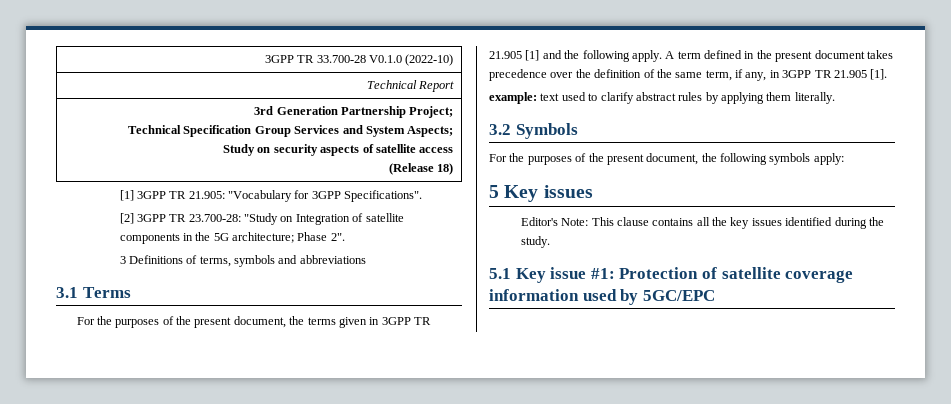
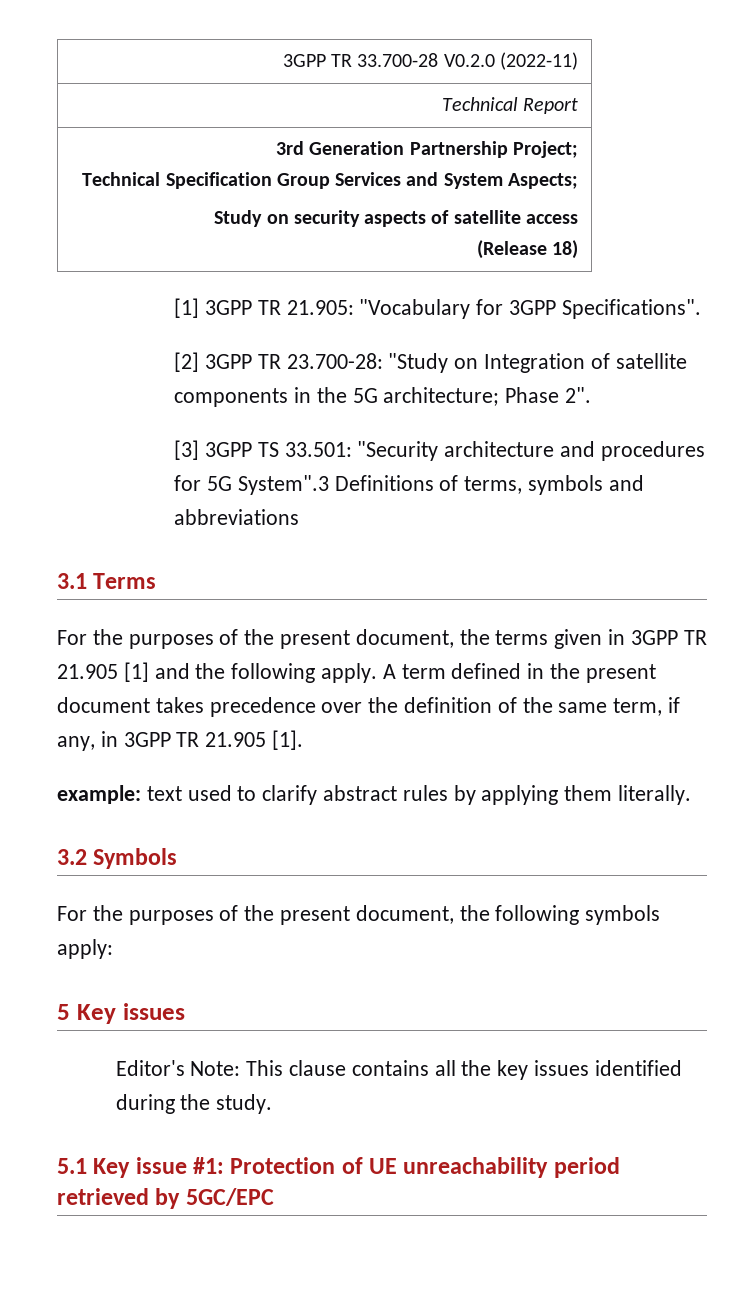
- 3GPP TR 33.700-28 V0.1.0 (2022-10)
+ 3GPP TR 33.700-28 V0.2.0 (2022-11)
- 3 Definitions of terms, symbols and abbreviations
+ [3] 3GPP TS 33.501: "Security architecture and procedures for 5G System".3 Definitions of terms, symbols and abbreviations
- 5.1 Key issue #1: Protection of satellite coverage information used by 5GC/EPC
+ 5.1 Key issue #1: Protection of UE unreachability period retrieved by 5GC/EPC

